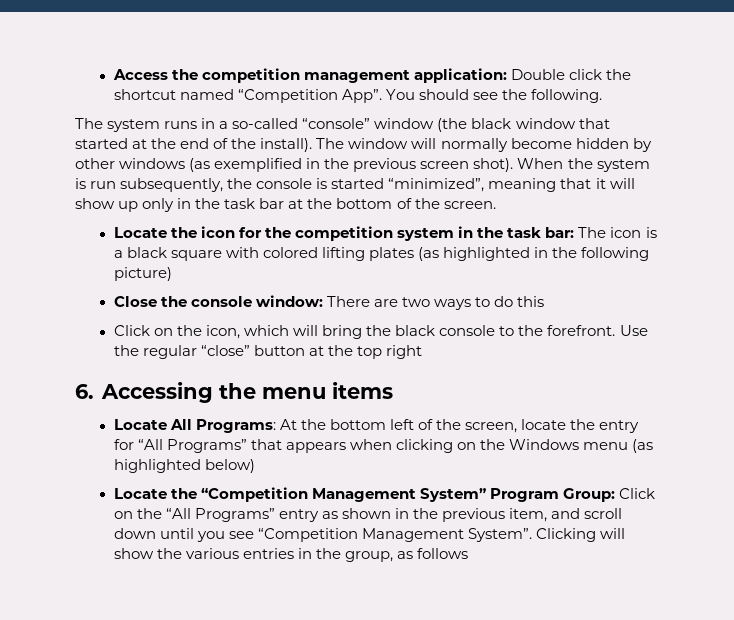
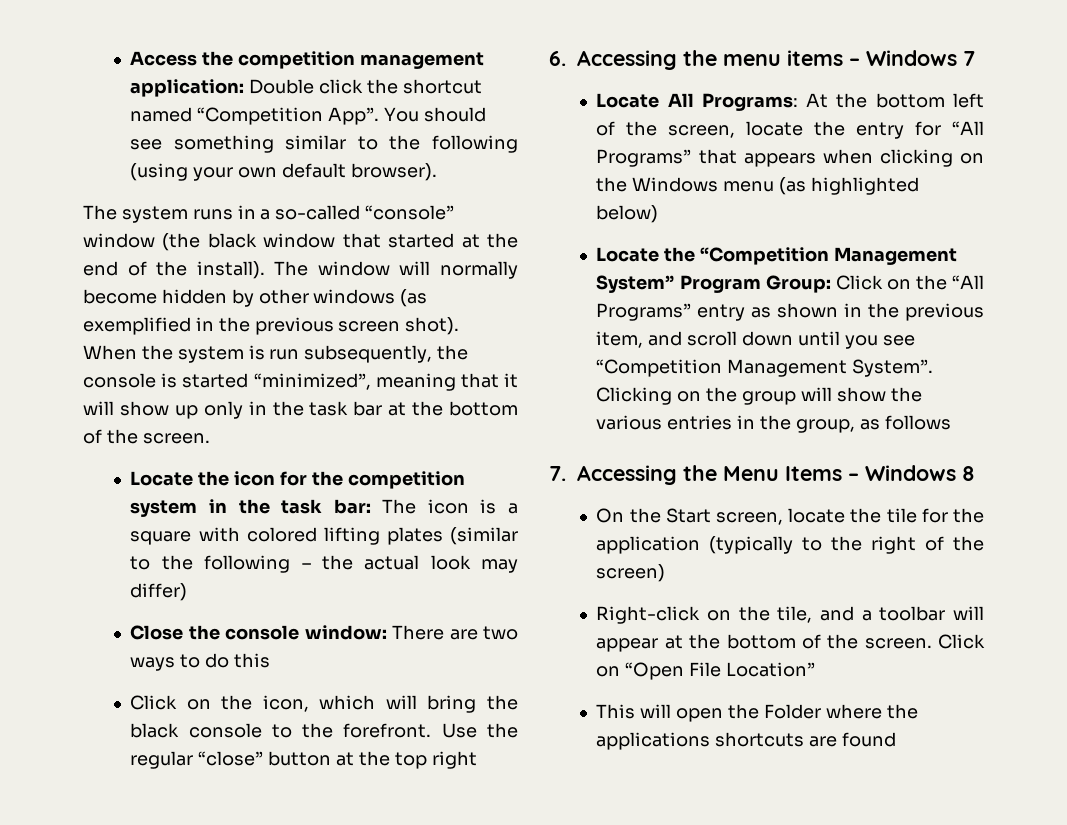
- You should see the following.
+ You should see something similar to the following (using your own default browser).
- Locate the icon for the competition system in the task bar: The icon is a black square with colored lifting plates (as highlighted in the following picture)
+ Locate the icon for the competition system in the task bar: The icon is a square with colored lifting plates (similar to the following – the actual look may differ)
- 6. Accessing the menu items
+ 6. Accessing the menu items – Windows 7
- Clicking will show the various entries in the group, as follows
+ Clicking on the group will show the various entries in the group, as follows
+ 7. Accessing the Menu Items – Windows 8
+ On the Start screen, locate the tile for the application (typically to the right of the screen)
+ Right-click on the tile, and a toolbar will appear at the bottom of the screen. Click on “Open File Location”
+ This will open the Folder where the applications shortcuts are found

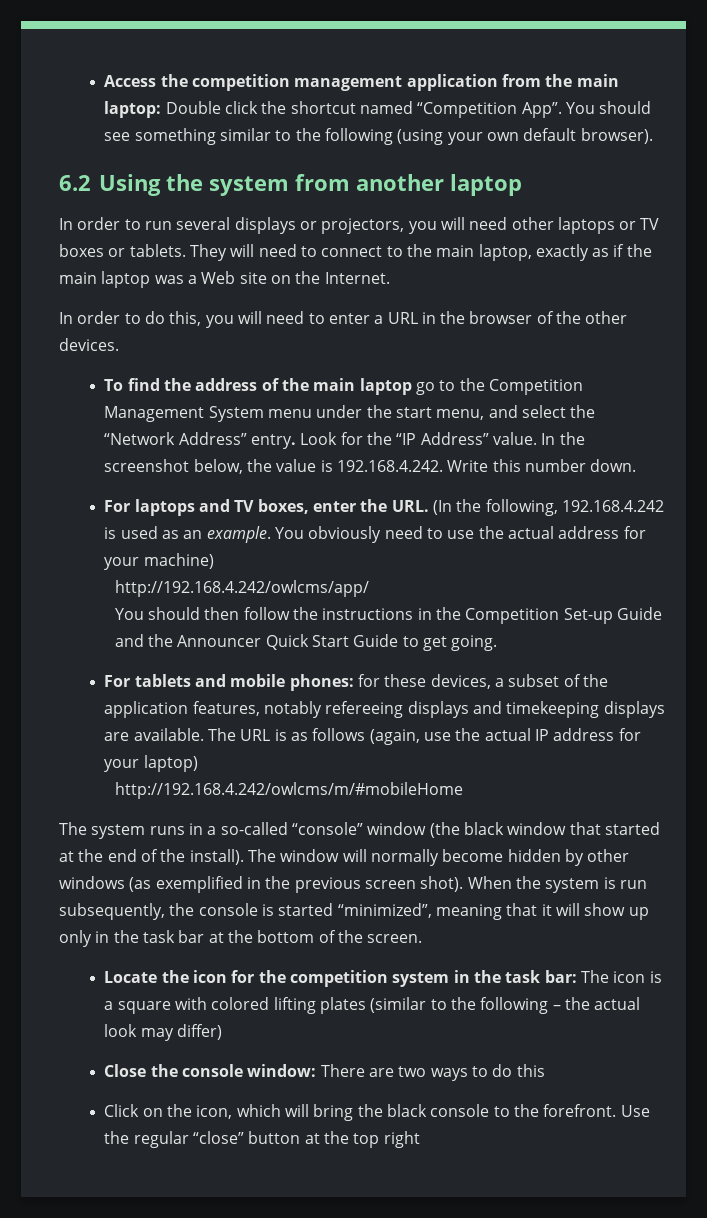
- Access the competition management application: Double click the shortcut named “Competition App”.
+ Access the competition management application from the main laptop: Double click the shortcut named “Competition App”.
+ 6.2 Using the system from another laptop
+ In order to run several displays or projectors, you will need other laptops or TV boxes or tablets. They will need to connect to the main laptop, exactly as if the main laptop was a Web site on the Internet.
+ In order to do this, you will need to enter a URL in the browser of the other devices.
+ To find the address of the main laptop go to the Competition Management System menu under the start menu, and select the “Network Address” entry. Look for the “IP Address” value. In the screenshot below, the value is 192.168.4.242. Write this number down.
+ For laptops and TV boxes, enter the URL. (In the following, 192.168.4.242 is used as an example. You obviously need to use the actual address for your machine)
+ http://192.168.4.242/owlcms/app/
+ You should then follow the instructions in the Competition Set-up Guide and the Announcer Quick Start Guide to get going.
+ For tablets and mobile phones: for these devices, a subset of the application features, notably refereeing displays and timekeeping displays are available. The URL is as follows (again, use the actual IP address for your laptop)
+ http://192.168.4.242/owlcms/m/#mobileHome
- 6. Accessing the menu items – Windows 7
- Locate All Programs: At the bottom left of the screen, locate the entry for “All Programs” that appears when clicking on the Windows menu (as highlighted below)
- Locate the “Competition Management System” Program Group: Click on the “All Programs” entry as shown in the previous item, and scroll down until you see “Competition Management System”. Clicking on the group will show the various entries in the group, as follows
- 7. Accessing the Menu Items – Windows 8
- On the Start screen, locate the tile for the application (typically to the right of the screen)
- Right-click on the tile, and a toolbar will appear at the bottom of the screen. Click on “Open File Location”
- This will open the Folder where the applications shortcuts are found

